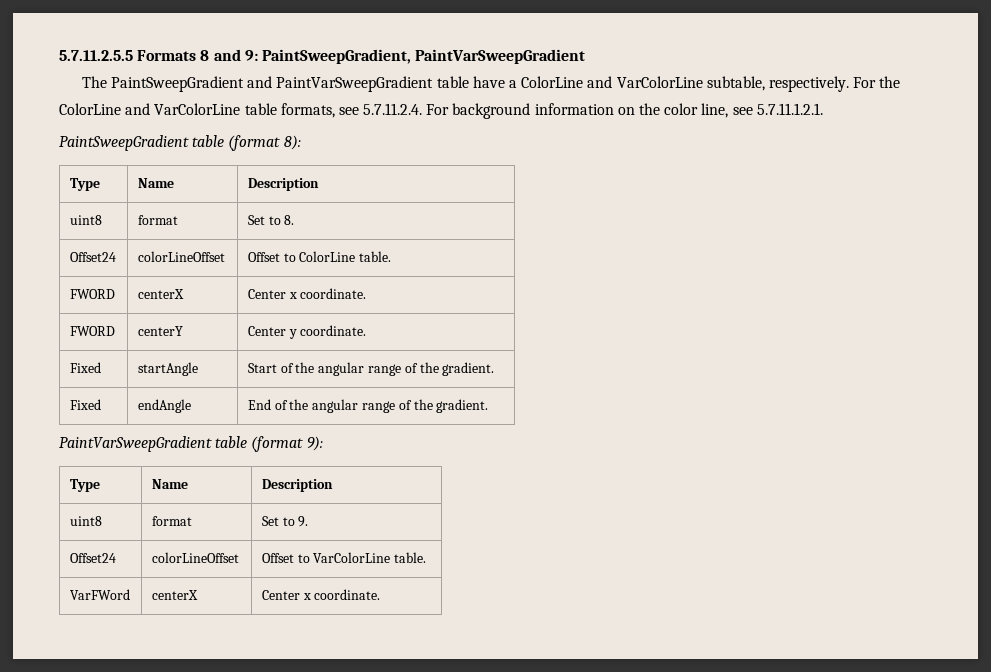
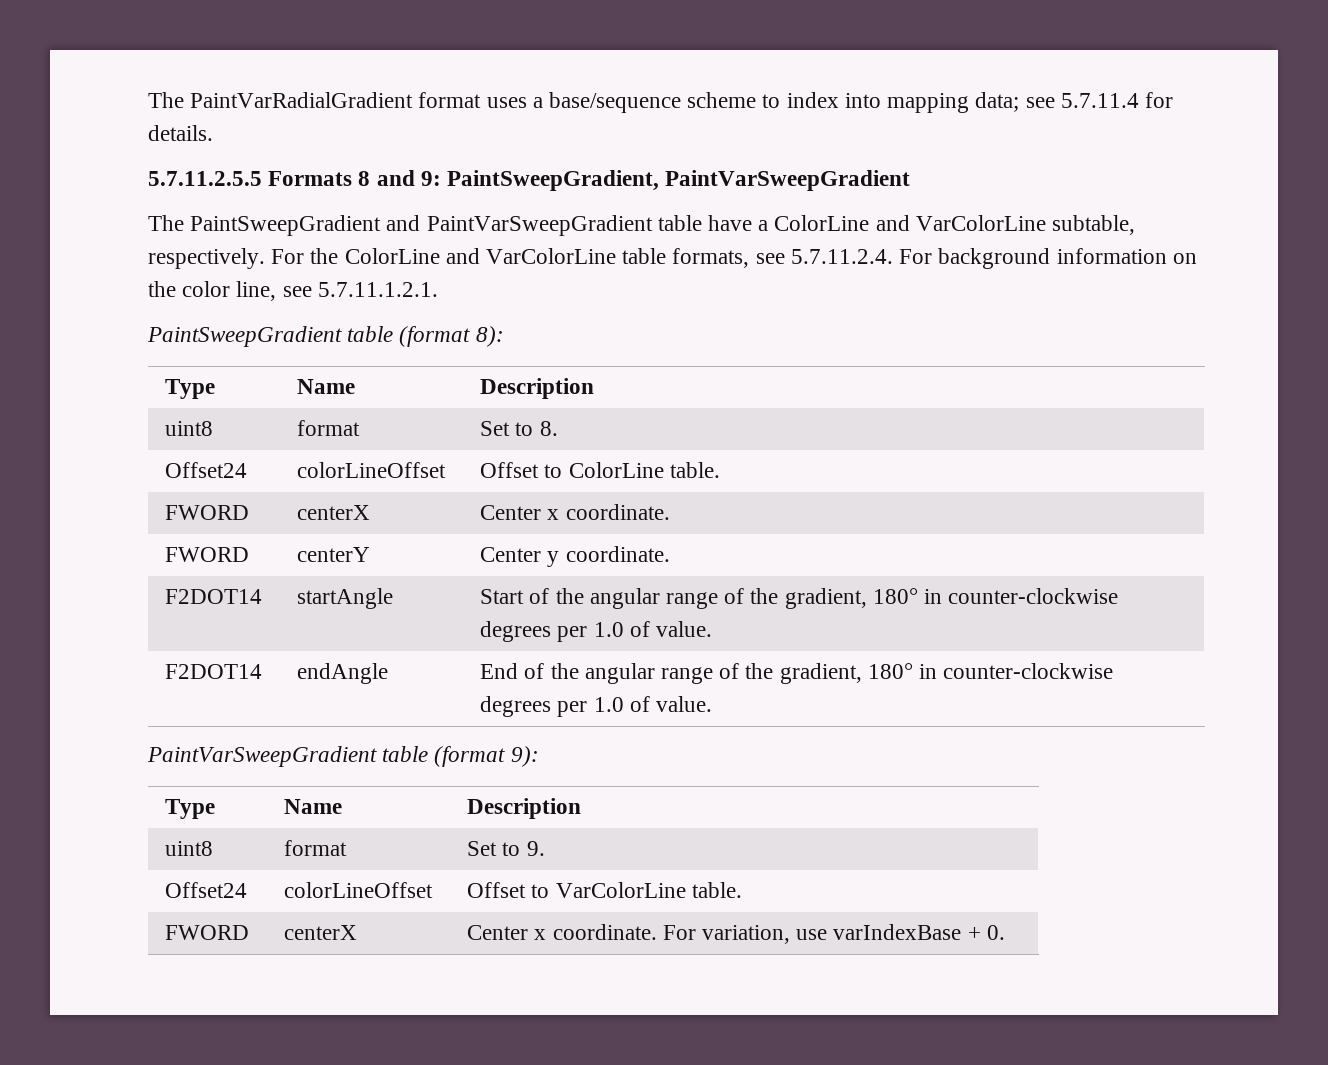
+ The PaintVarRadialGradient format uses a base/sequence scheme to index into mapping data; see 5.7.11.4 for details.
- Fixed | startAngle | Start of the angular range of the gradient.
- Fixed | endAngle | End of the angular range of the gradient.
+ F2DOT14 | startAngle | Start of the angular range of the gradient, 180° in counter-clockwise degrees per 1.0 of value.
+ F2DOT14 | endAngle | End of the angular range of the gradient, 180° in counter-clockwise degrees per 1.0 of value.
- VarFWord | centerX | Center x coordinate.
+ FWORD | centerX | Center x coordinate. For variation, use varIndexBase + 0.

